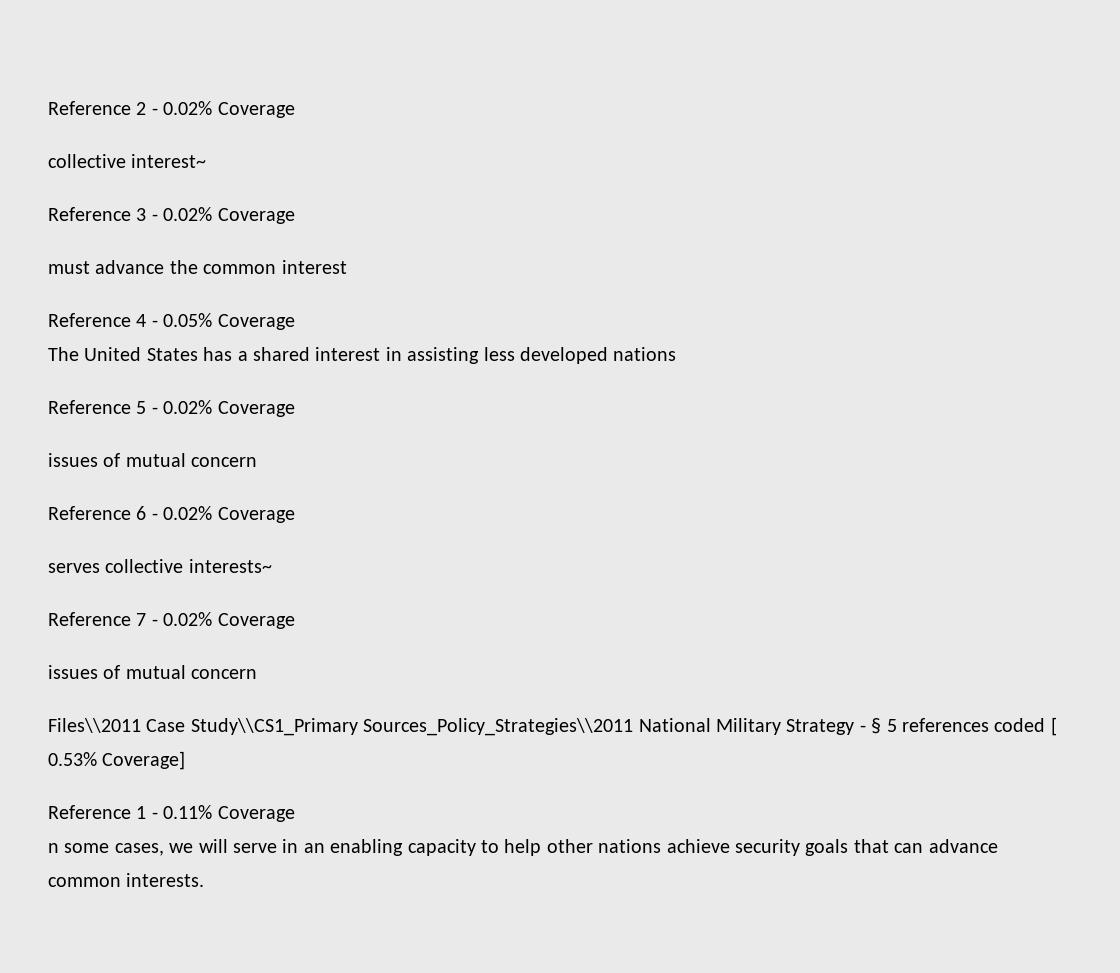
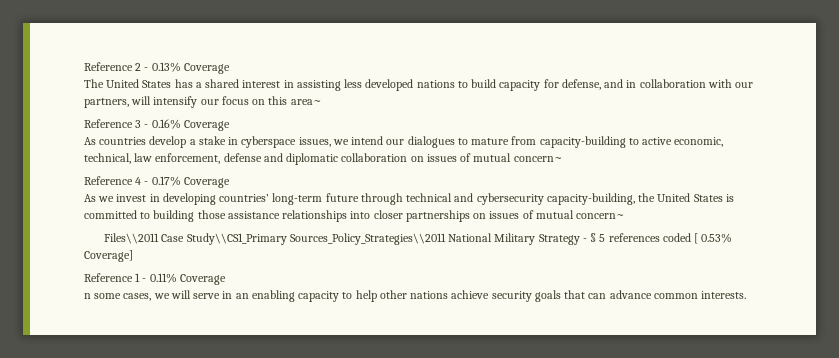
- Reference 2 - 0.02% Coverage
- collective interest~
- Reference 3 - 0.02% Coverage
- must advance the common interest
- Reference 4 - 0.05% Coverage
+ Reference 2 - 0.13% Coverage
- The United States has a shared interest in assisting less developed nations
- Reference 5 - 0.02% Coverage
- issues of mutual concern
- Reference 6 - 0.02% Coverage
- serves collective interests~
- Reference 7 - 0.02% Coverage
- issues of mutual concern
+ The United States has a shared interest in assisting less developed nations to build capacity for defense, and in collaboration with our partners, will intensify our focus on this area~
+ Reference 3 - 0.16% Coverage
+ As countries develop a stake in cyberspace issues, we intend our dialogues to mature from capacity-building to active economic, technical, law enforcement, defense and diplomatic collaboration on issues of mutual concern~
+ Reference 4 - 0.17% Coverage
+ As we invest in developing countries’ long-term future through technical and cybersecurity capacity-building, the United States is committed to building those assistance relationships into closer partnerships on issues of mutual concern~

